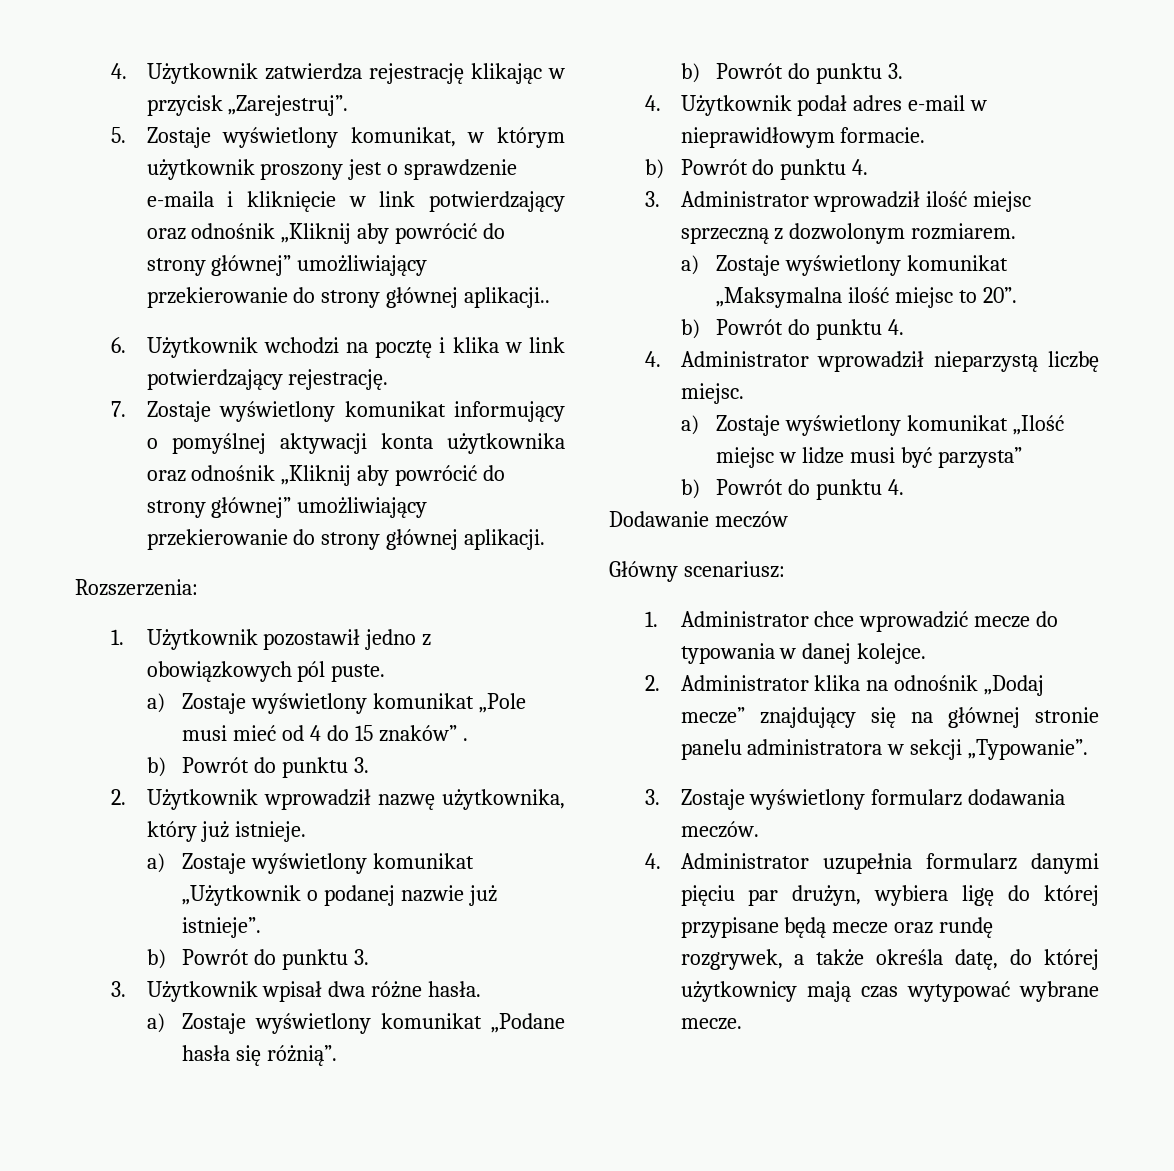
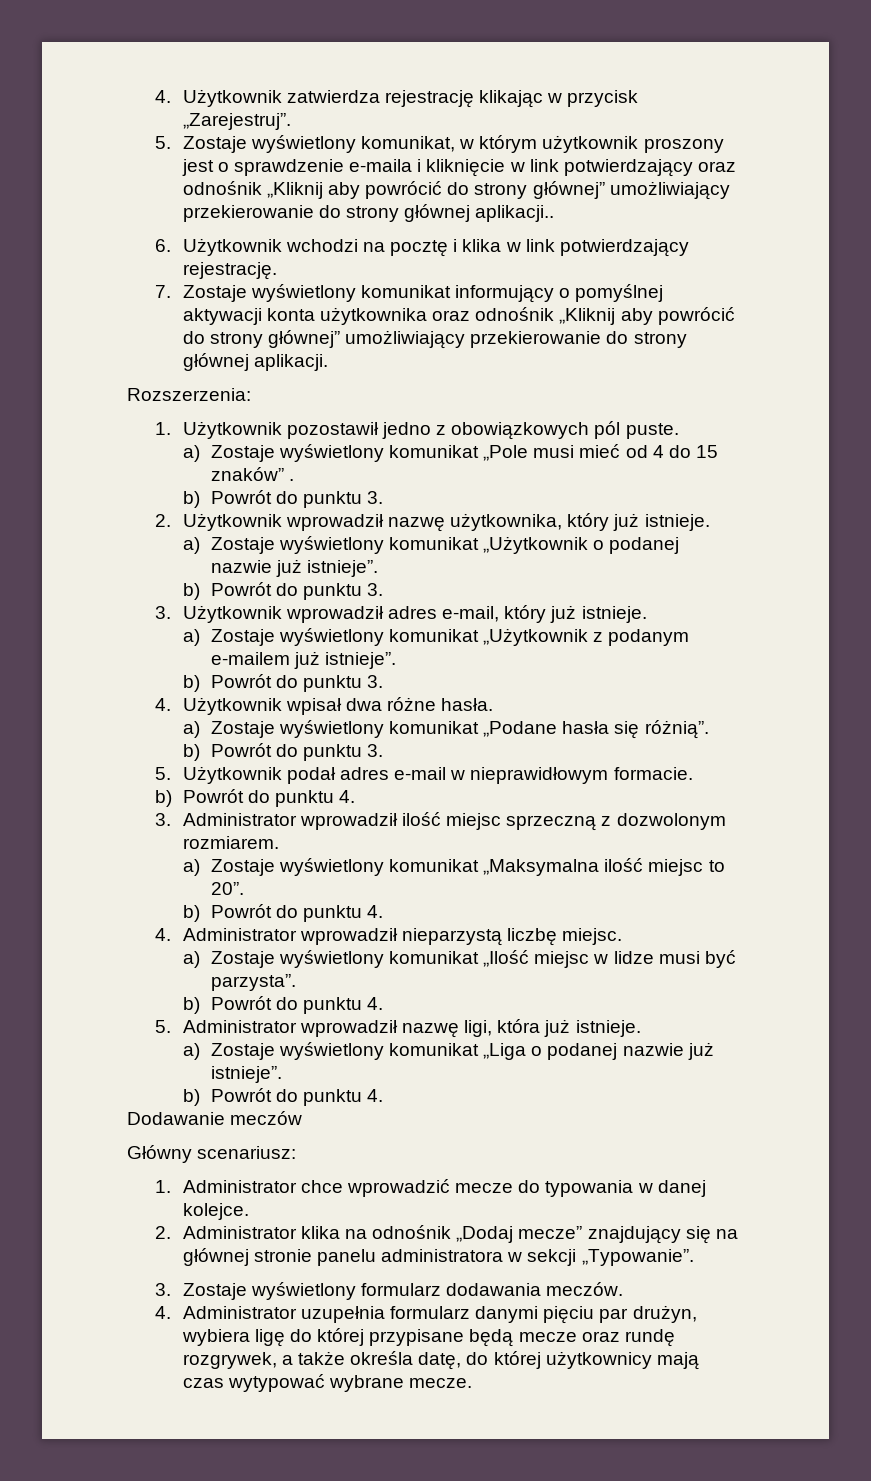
- 3. Użytkownik wpisał dwa różne hasła.
+ 3. Użytkownik wprowadził adres e-mail, który już istnieje.
+ a) Zostaje wyświetlony komunikat „Użytkownik z podanym e-mailem już istnieje”.
+ b) Powrót do punktu 3.
+ 4. Użytkownik wpisał dwa różne hasła.
- 4. Użytkownik podał adres e-mail w nieprawidłowym formacie.
+ 5. Użytkownik podał adres e-mail w nieprawidłowym formacie.
- a) Zostaje wyświetlony komunikat „Ilość miejsc w lidze musi być parzysta”
+ a) Zostaje wyświetlony komunikat „Ilość miejsc w lidze musi być parzysta”.
+ b) Powrót do punktu 4.
+ 5. Administrator wprowadził nazwę ligi, która już istnieje.
+ a) Zostaje wyświetlony komunikat „Liga o podanej nazwie już istnieje”.

